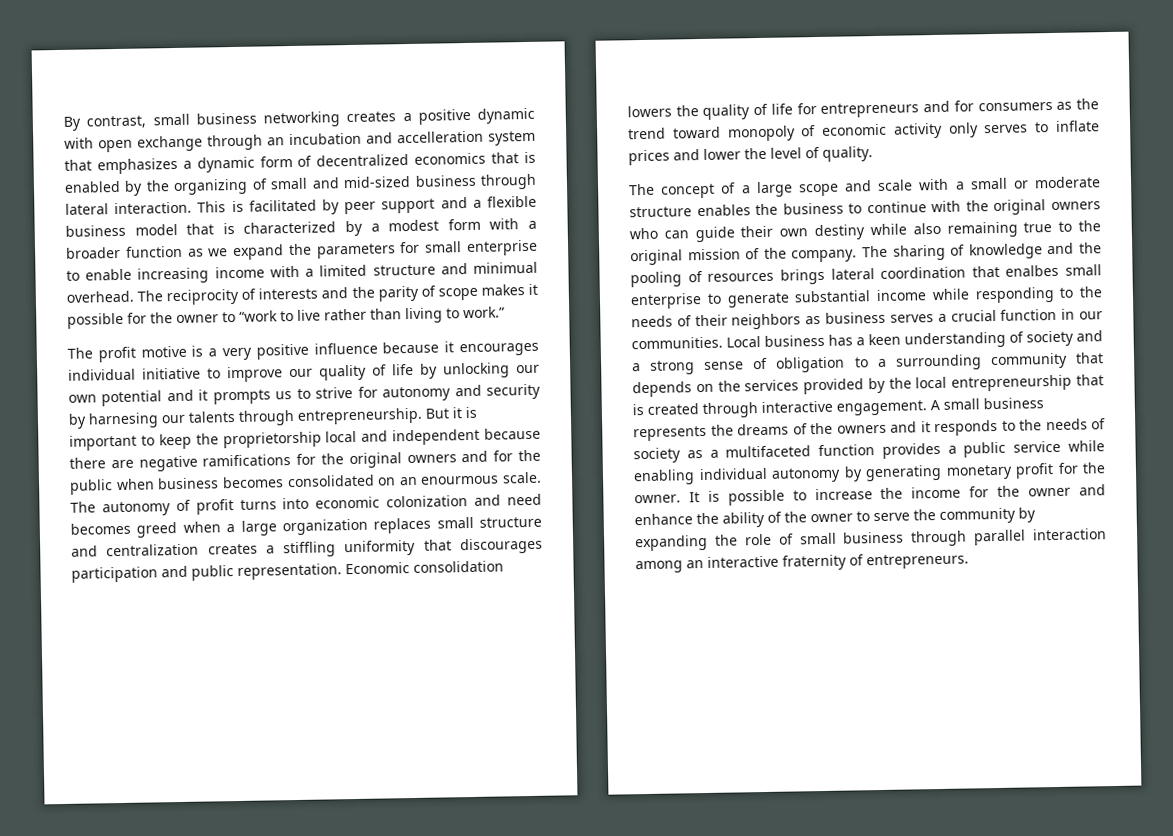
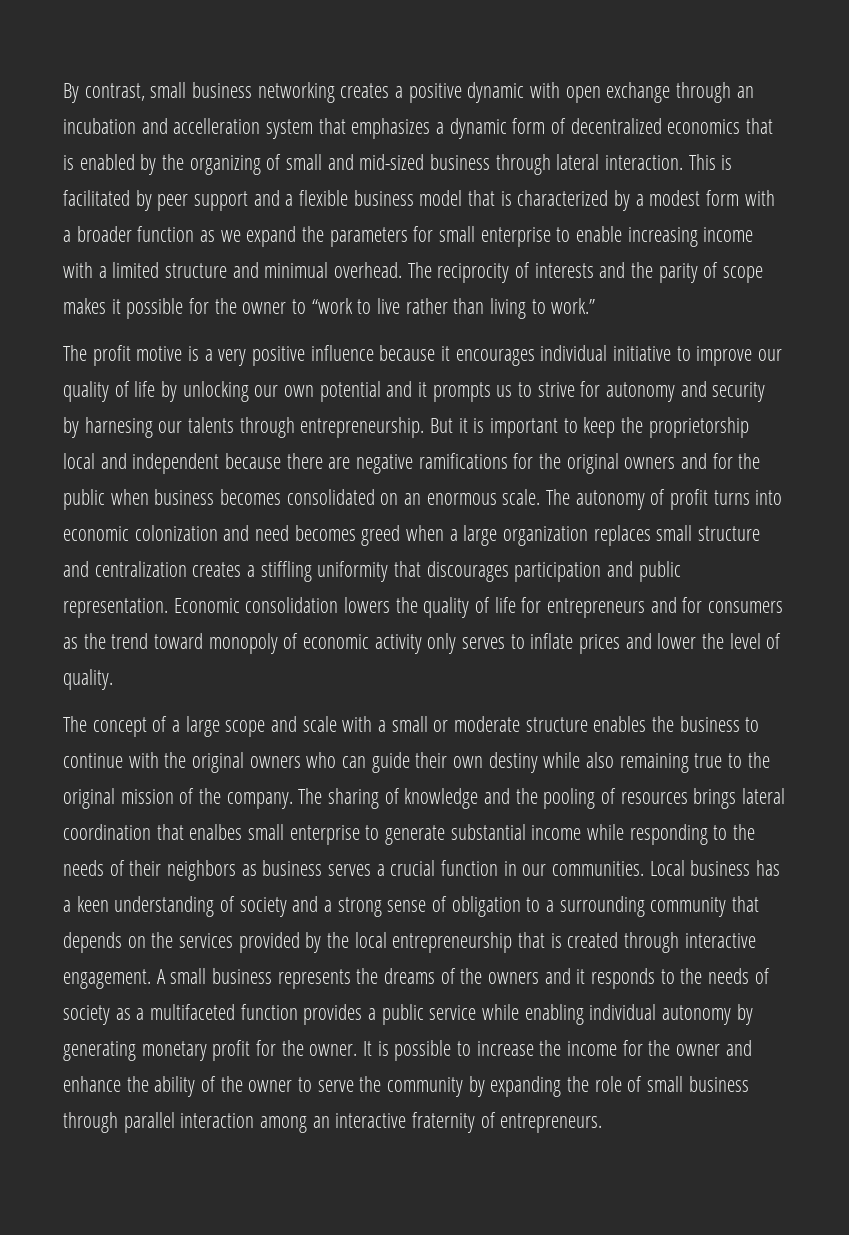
- But it is important to keep the proprietorship local and independent because there are negative ramifications for the original owners and for the public when business becomes consolidated on an enourmous scale.
+ But it is important to keep the proprietorship local and independent because there are negative ramifications for the original owners and for the public when business becomes consolidated on an enormous scale.

